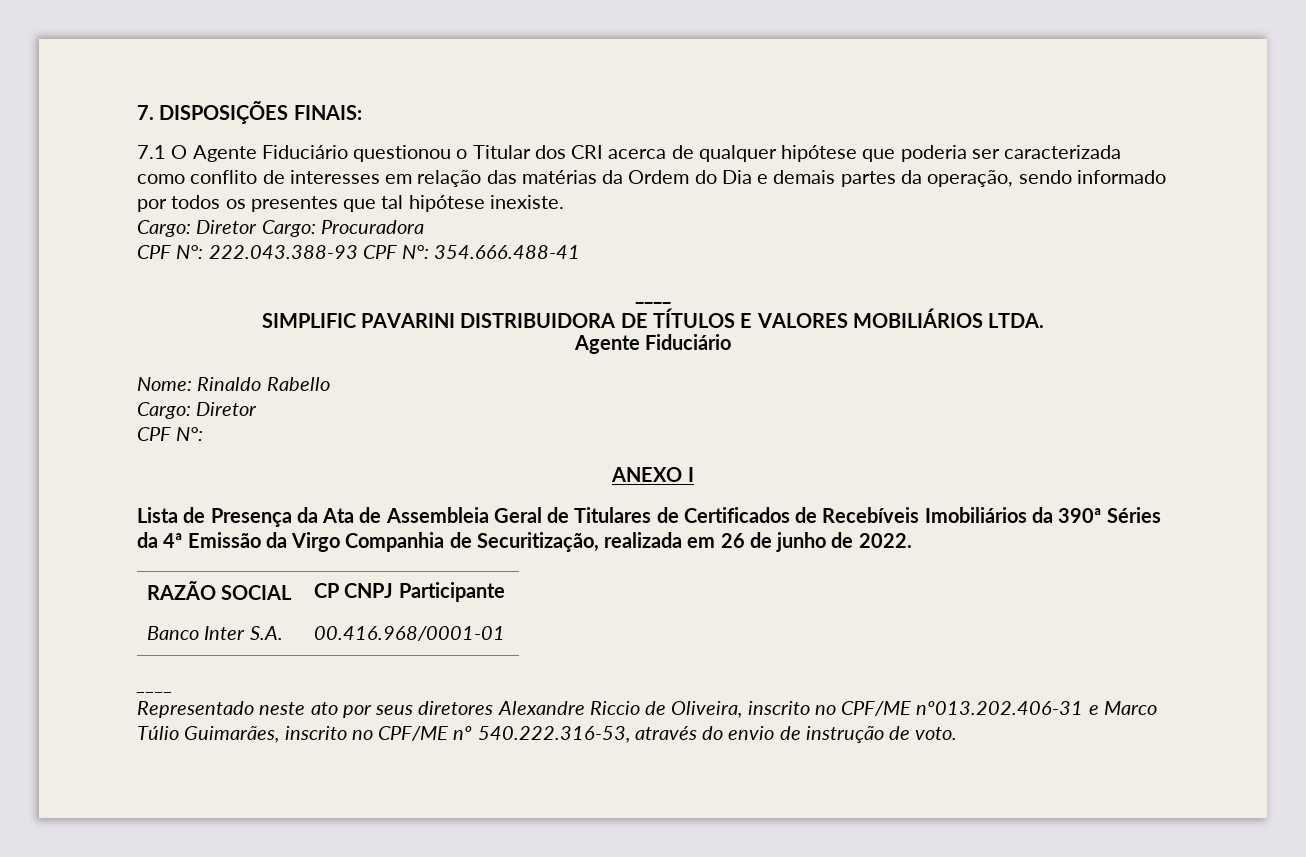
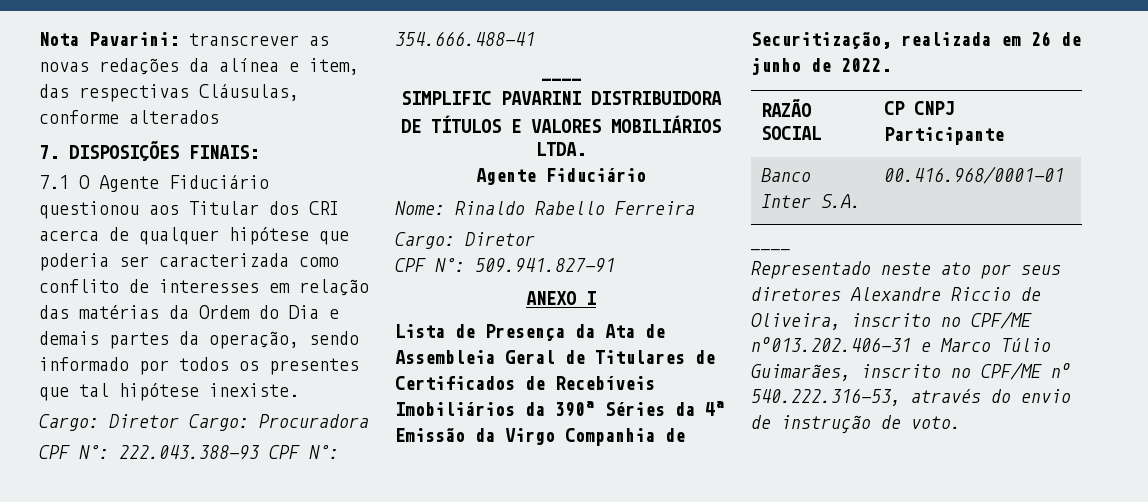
+ Nota Pavarini: transcrever as novas redações da alínea e item, das respectivas Cláusulas, conforme alterados
- 7.1 O Agente Fiduciário questionou o Titular dos CRI acerca de qualquer hipótese que poderia ser caracterizada como conflito de interesses em relação das matérias da Ordem do Dia e demais partes da operação, sendo informado por todos os presentes que tal hipótese inexiste.
+ 7.1 O Agente Fiduciário questionou aos Titular dos CRI acerca de qualquer hipótese que poderia ser caracterizada como conflito de interesses em relação das matérias da Ordem do Dia e demais partes da operação, sendo informado por todos os presentes que tal hipótese inexiste.
- Nome: Rinaldo Rabello
+ Nome: Rinaldo Rabello Ferreira
  Cargo: Diretor
- CPF N°:
+ CPF N°: 509.941.827-91

